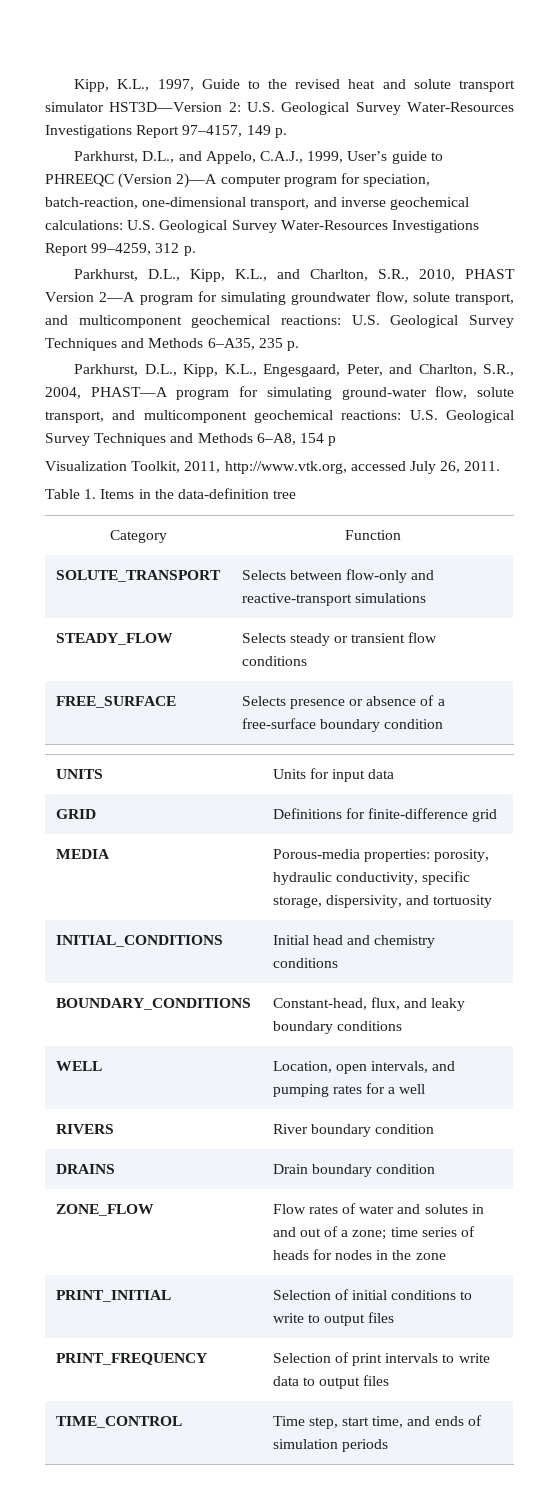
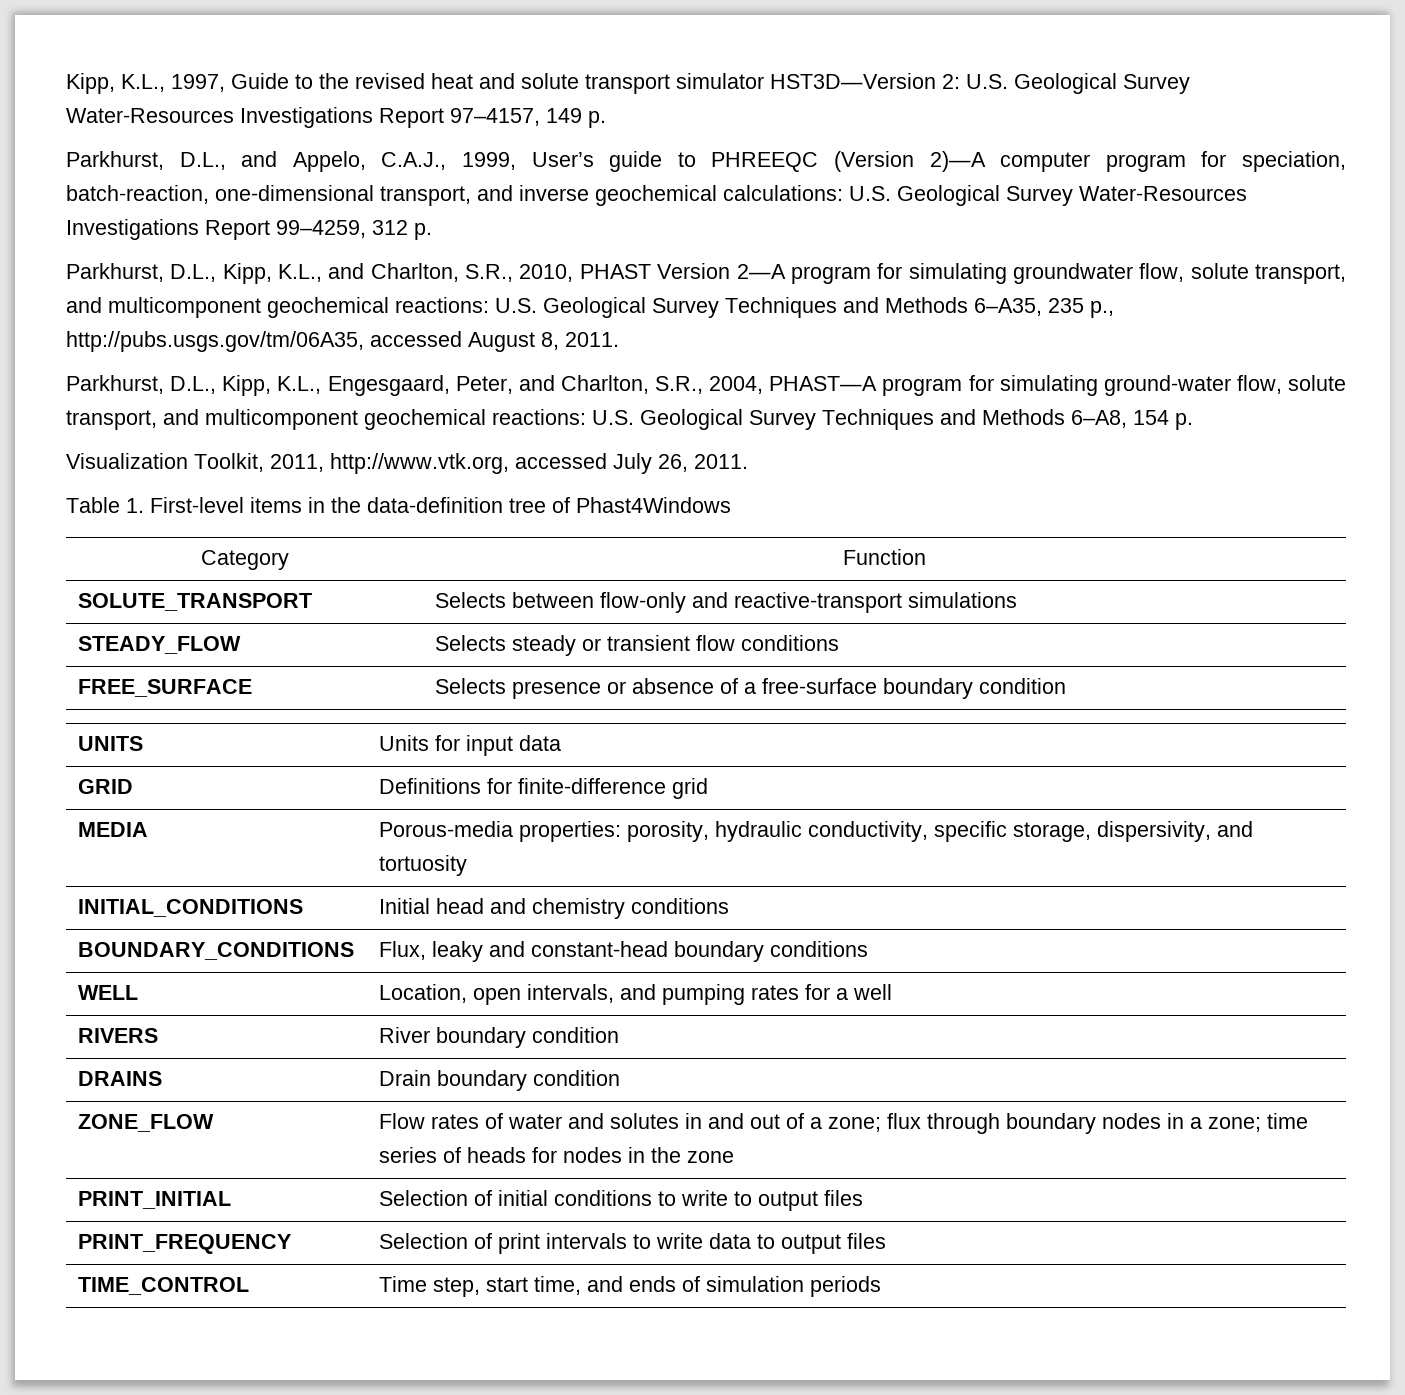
- Parkhurst, D.L., Kipp, K.L., and Charlton, S.R., 2010, PHAST Version 2—A program for simulating groundwater flow, solute transport, and multicomponent geochemical reactions: U.S. Geological Survey Techniques and Methods 6–A35, 235 p.
+ Parkhurst, D.L., Kipp, K.L., and Charlton, S.R., 2010, PHAST Version 2—A program for simulating groundwater flow, solute transport, and multicomponent geochemical reactions: U.S. Geological Survey Techniques and Methods 6–A35, 235 p., http://pubs.usgs.gov/tm/06A35, accessed August 8, 2011.
- Parkhurst, D.L., Kipp, K.L., Engesgaard, Peter, and Charlton, S.R., 2004, PHAST—A program for simulating ground-water flow, solute transport, and multicomponent geochemical reactions: U.S. Geological Survey Techniques and Methods 6–A8, 154 p
+ Parkhurst, D.L., Kipp, K.L., Engesgaard, Peter, and Charlton, S.R., 2004, PHAST—A program for simulating ground-water flow, solute transport, and multicomponent geochemical reactions: U.S. Geological Survey Techniques and Methods 6–A8, 154 p.
- Table 1. Items in the data-definition tree
+ Table 1. First-level items in the data-definition tree of Phast4Windows
- BOUNDARY_CONDITIONS | Constant-head, flux, and leaky boundary conditions
+ BOUNDARY_CONDITIONS | Flux, leaky and constant-head boundary conditions
- ZONE_FLOW | Flow rates of water and solutes in and out of a zone; time series of heads for nodes in the zone
+ ZONE_FLOW | Flow rates of water and solutes in and out of a zone; flux through boundary nodes in a zone; time series of heads for nodes in the zone

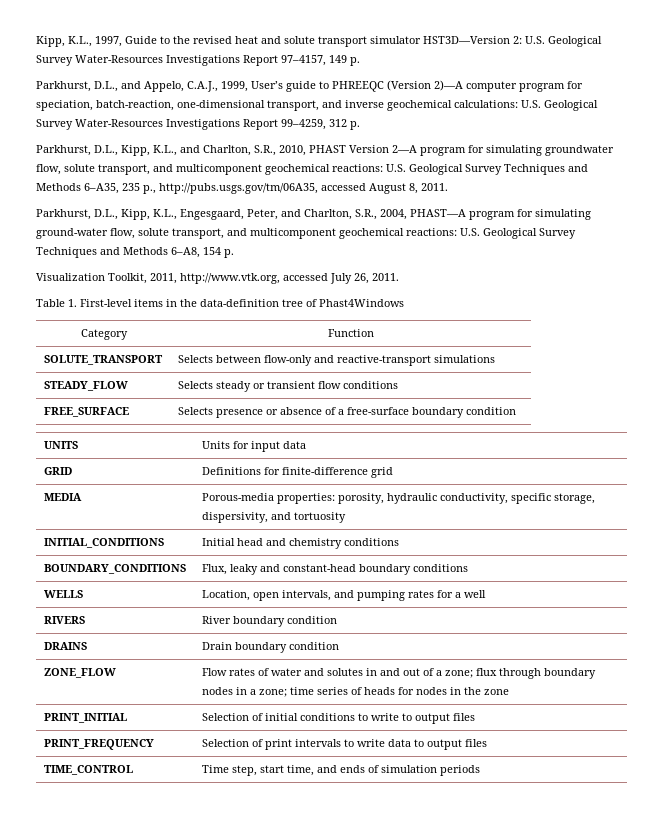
- WELL | Location, open intervals, and pumping rates for a well
+ WELLS | Location, open intervals, and pumping rates for a well

